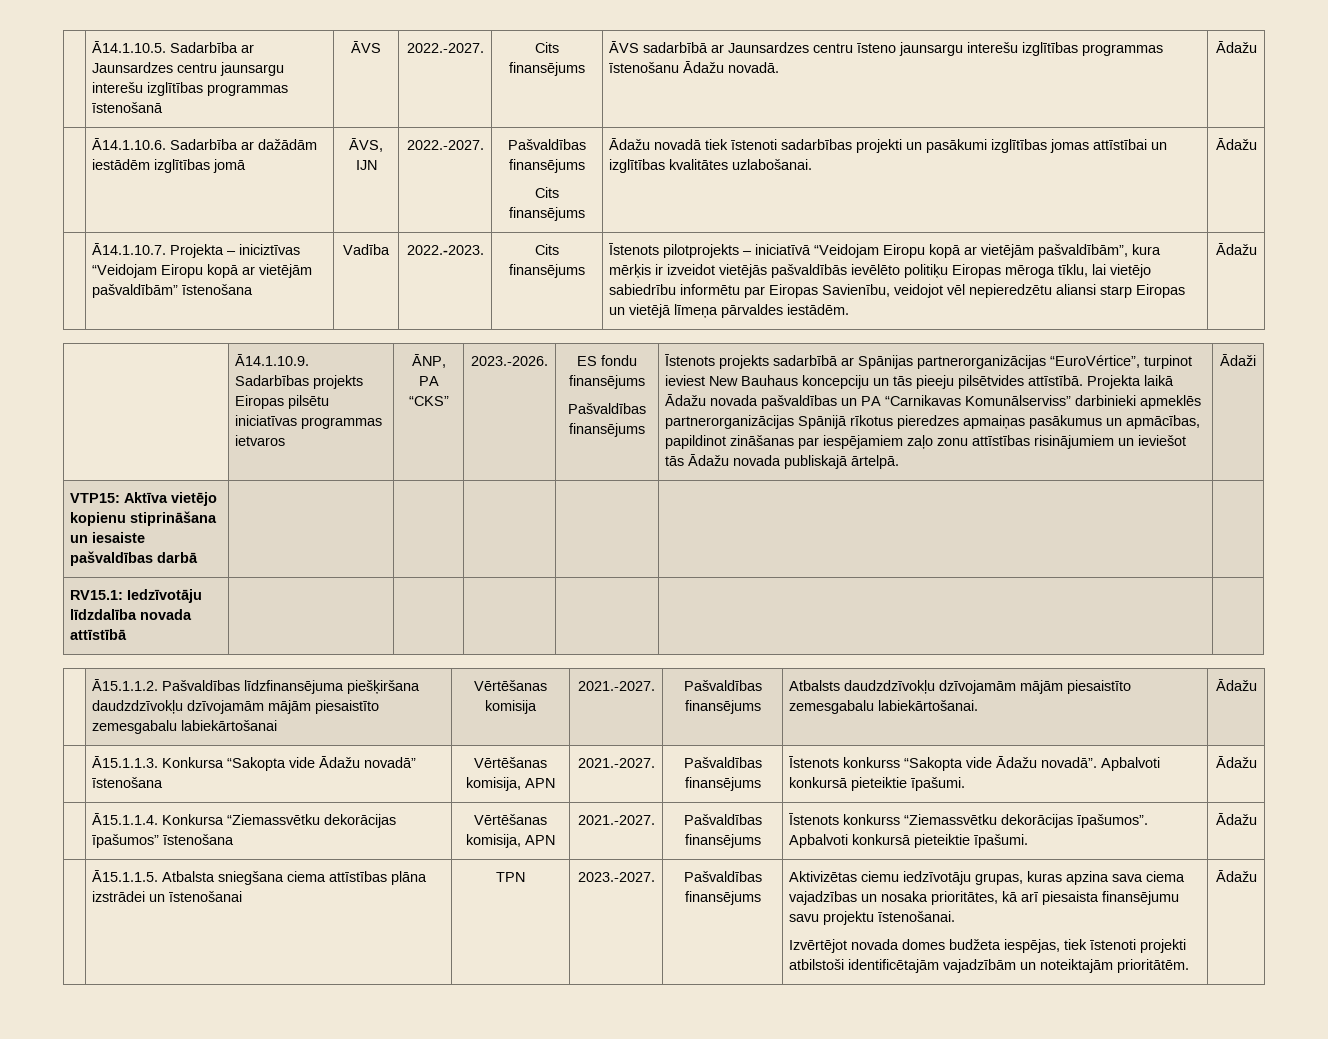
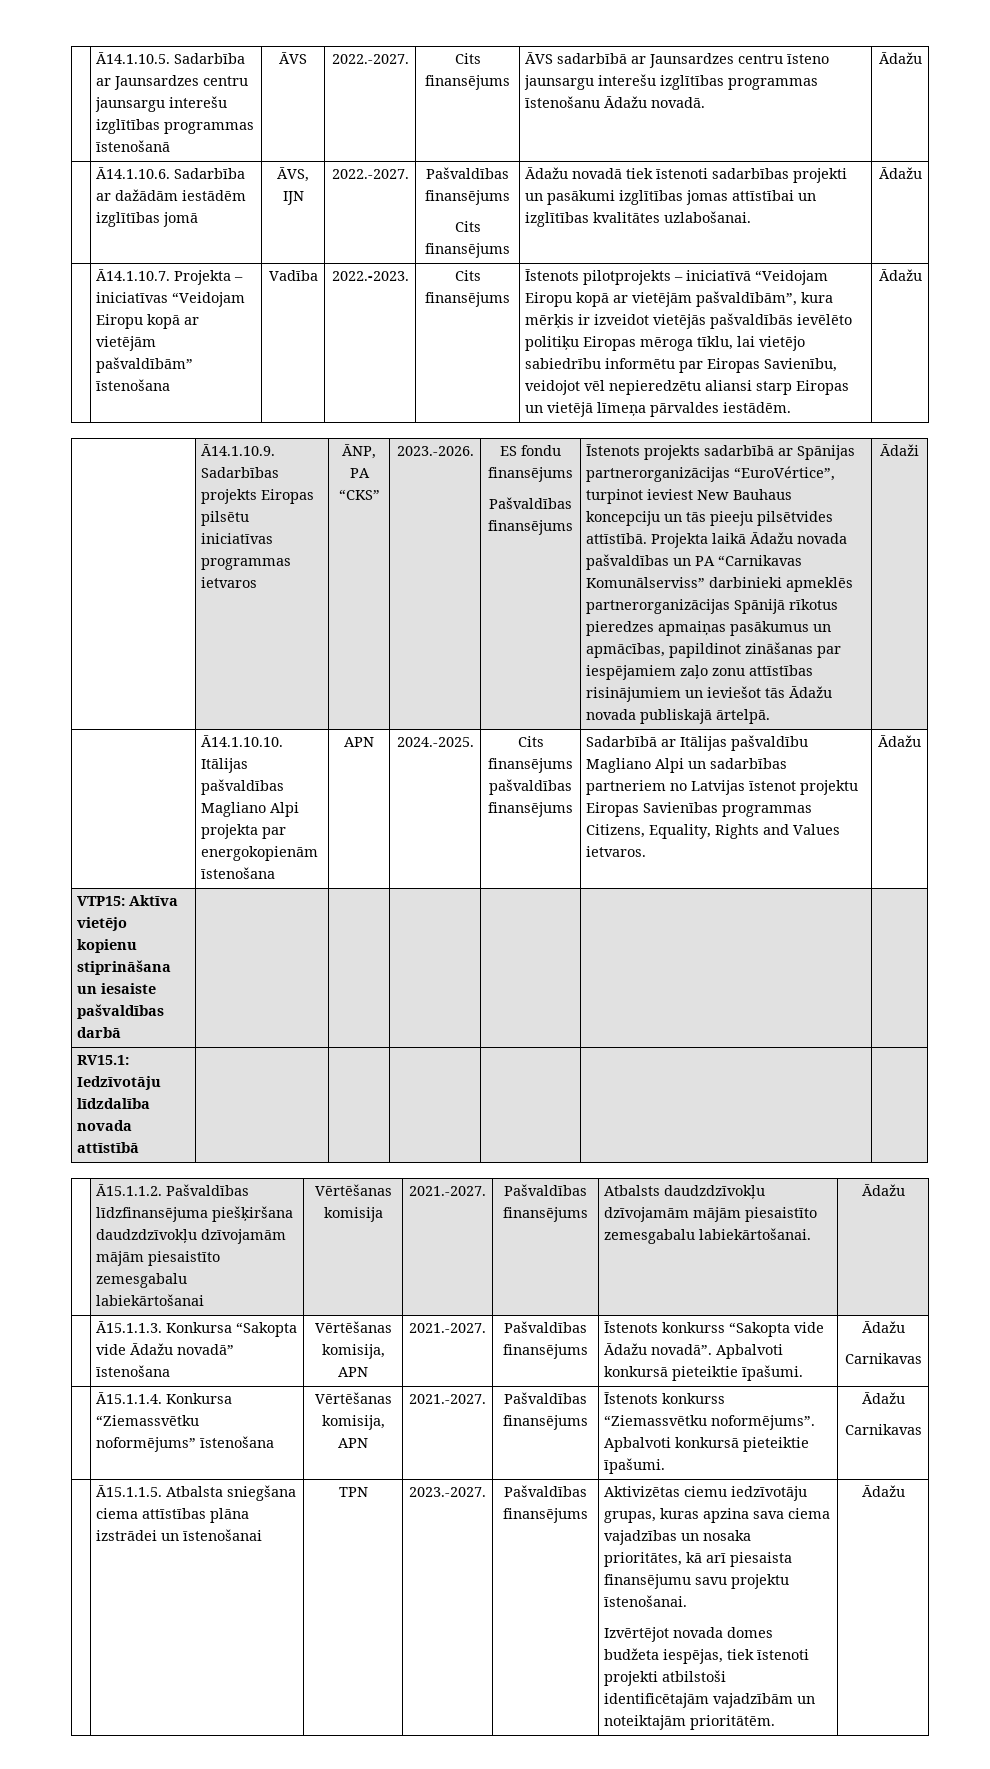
- Ā14.1.10.7. Projekta – iniciztīvas “Veidojam Eiropu kopā ar vietējām pašvaldībām” īstenošana
+ Ā14.1.10.7. Projekta – iniciatīvas “Veidojam Eiropu kopā ar vietējām pašvaldībām” īstenošana
+ | Ā14.1.10.10. Itālijas pašvaldības Magliano Alpi projekta par energokopienām īstenošana | APN | 2024.-2025. | Cits finansējums pašvaldības finansējums | Sadarbībā ar Itālijas pašvaldību Magliano Alpi un sadarbības partneriem no Latvijas īstenot projektu Eiropas Savienības programmas Citizens, Equality, Rights and Values ietvaros. | Ādažu
  | Ā15.1.1.3. Konkursa “Sakopta vide Ādažu novadā” īstenošana | Vērtēšanas komisija, APN | 2021.-2027. | Pašvaldības finansējums | Īstenots konkurss “Sakopta vide Ādažu novadā”. Apbalvoti konkursā pieteiktie īpašumi. | Ādažu
+ Carnikavas
- | Ā15.1.1.4. Konkursa “Ziemassvētku dekorācijas īpašumos” īstenošana | Vērtēšanas komisija, APN | 2021.-2027. | Pašvaldības finansējums | Īstenots konkurss “Ziemassvētku dekorācijas īpašumos”. Apbalvoti konkursā pieteiktie īpašumi. | Ādažu
+ | Ā15.1.1.4. Konkursa “Ziemassvētku noformējums” īstenošana | Vērtēšanas komisija, APN | 2021.-2027. | Pašvaldības finansējums | Īstenots konkurss “Ziemassvētku noformējums”. Apbalvoti konkursā pieteiktie īpašumi. | Ādažu
+ Carnikavas

